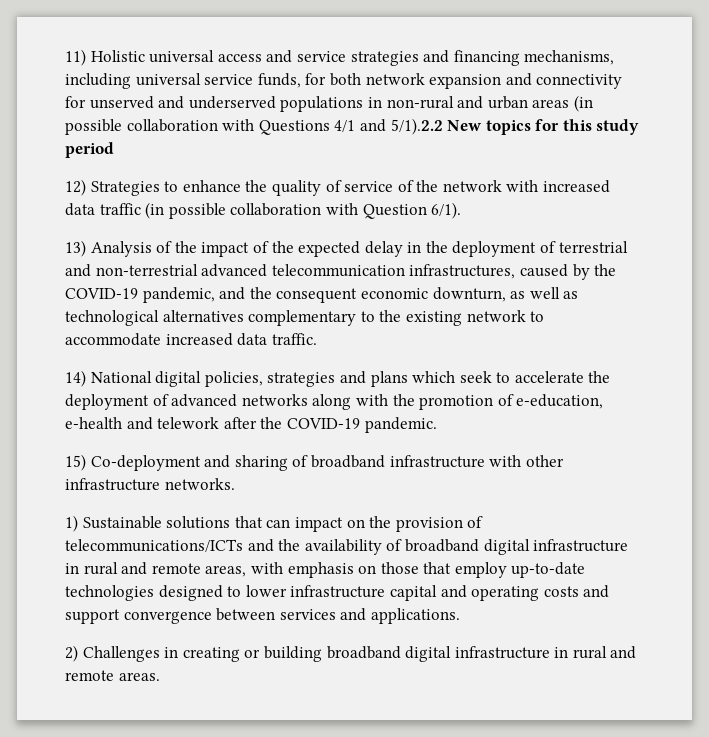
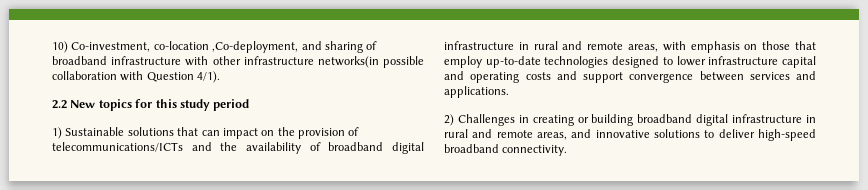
- 11) Holistic universal access and service strategies and financing mechanisms, including universal service funds, for both network expansion and connectivity for unserved and underserved populations in non-rural and urban areas (in possible collaboration with Questions 4/1 and 5/1).2.2 New topics for this study period
- 12) Strategies to enhance the quality of service of the network with increased data traffic (in possible collaboration with Question 6/1).
- 13) Analysis of the impact of the expected delay in the deployment of terrestrial and non-terrestrial advanced telecommunication infrastructures, caused by the COVID-19 pandemic, and the consequent economic downturn, as well as technological alternatives complementary to the existing network to accommodate increased data traffic.
- 14) National digital policies, strategies and plans which seek to accelerate the deployment of advanced networks along with the promotion of e-education, e-health and telework after the COVID-19 pandemic.
- 15) Co-deployment and sharing of broadband infrastructure with other infrastructure networks.
+ 10) Co-investment, co-location ,Co-deployment, and sharing of broadband infrastructure with other infrastructure networks(in possible collaboration with Question 4/1).
+ 2.2 New topics for this study period
- 2) Challenges in creating or building broadband digital infrastructure in rural and remote areas.
+ 2) Challenges in creating or building broadband digital infrastructure in rural and remote areas, and innovative solutions to deliver high-speed broadband connectivity.

